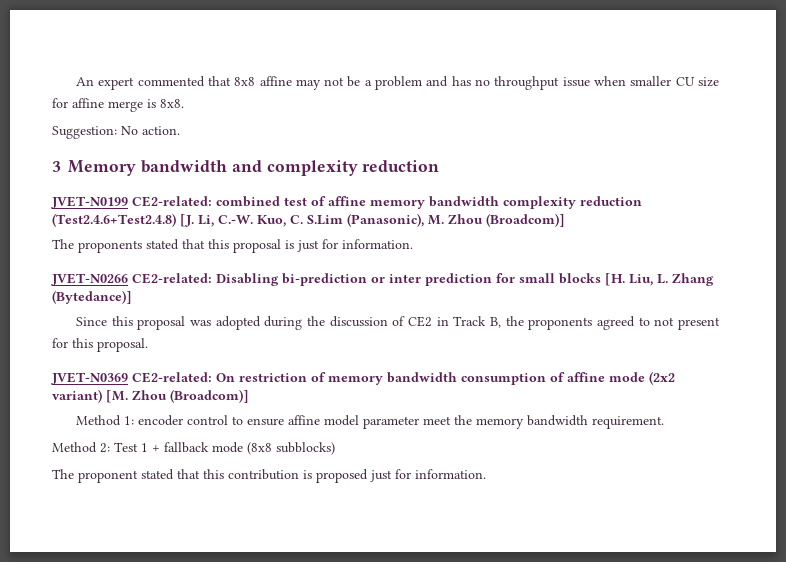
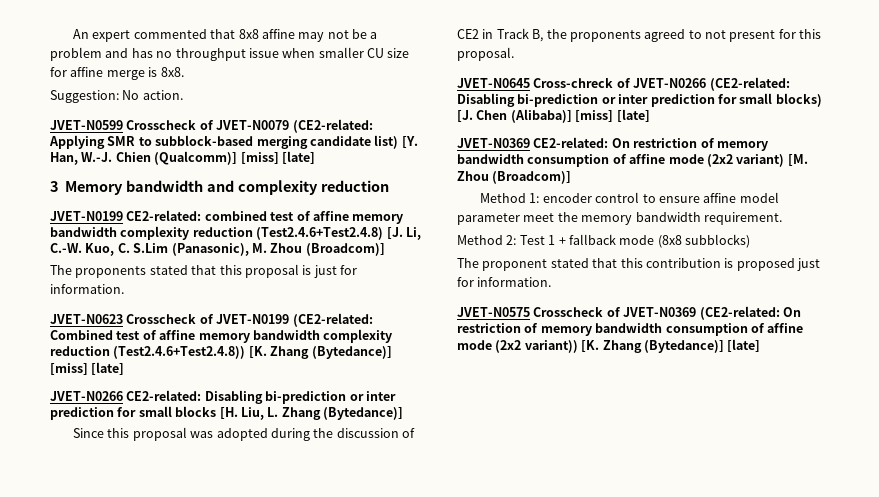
+ JVET-N0599 Crosscheck of JVET-N0079 (CE2-related: Applying SMR to subblock-based merging candidate list) [Y. Han, W.-J. Chien (Qualcomm)] [miss] [late]
+ JVET-N0623 Crosscheck of JVET-N0199 (CE2-related: Combined test of affine memory bandwidth complexity reduction (Test2.4.6+Test2.4.8)) [K. Zhang (Bytedance)] [miss] [late]
+ JVET-N0645 Cross-chreck of JVET-N0266 (CE2-related: Disabling bi-prediction or inter prediction for small blocks) [J. Chen (Alibaba)] [miss] [late]
+ JVET-N0575 Crosscheck of JVET-N0369 (CE2-related: On restriction of memory bandwidth consumption of affine mode (2x2 variant)) [K. Zhang (Bytedance)] [late]

